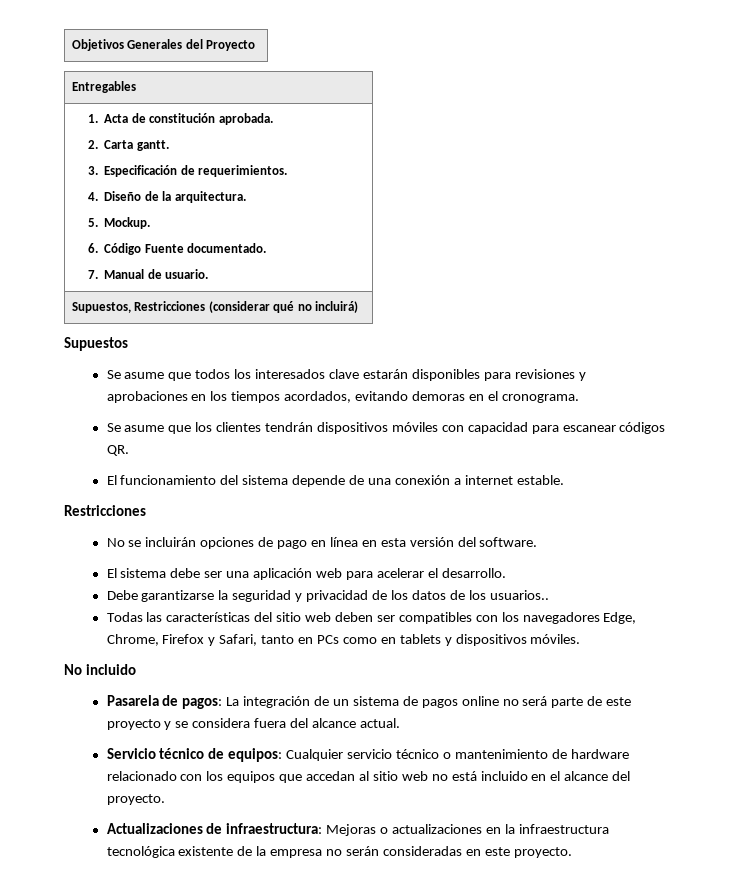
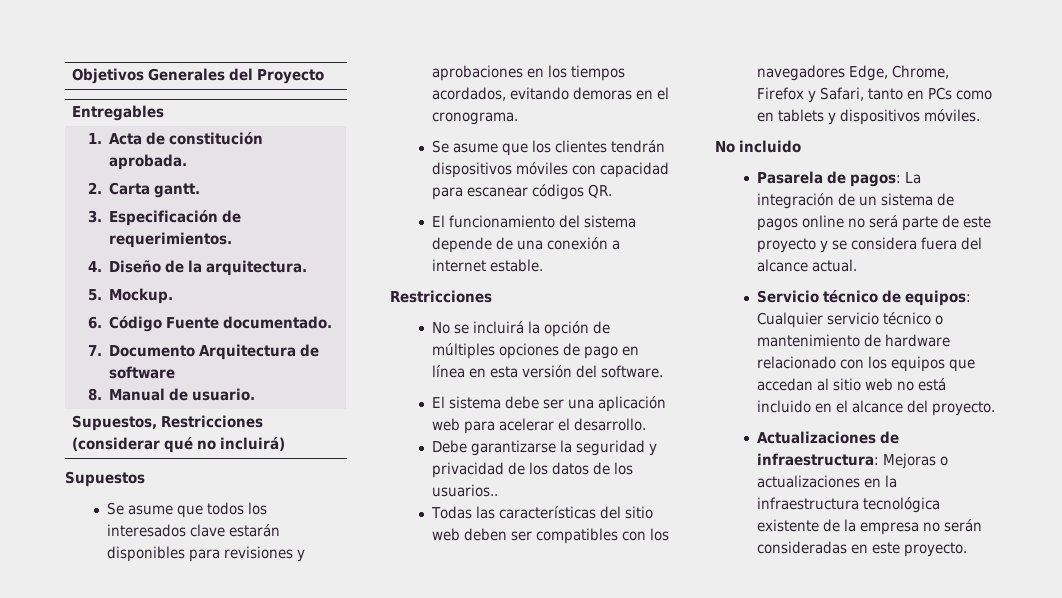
  1. Acta de constitución aprobada.
  2. Carta gantt.
  3. Especificación de requerimientos.
  4. Diseño de la arquitectura.
  5. Mockup.
  6. Código Fuente documentado.
- 7. Manual de usuario.
+ 7. Documento Arquitectura de software
+ 8. Manual de usuario.
- No se incluirán opciones de pago en línea en esta versión del software.
+ No se incluirá la opción de múltiples opciones de pago en línea en esta versión del software.

